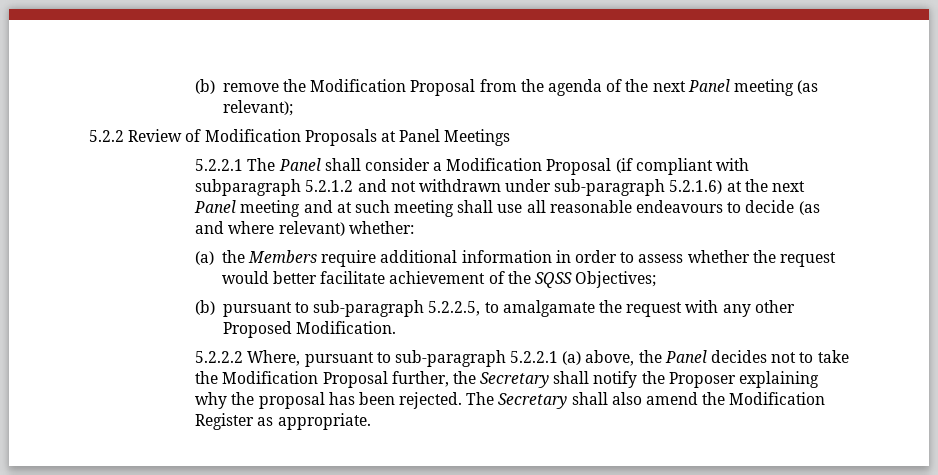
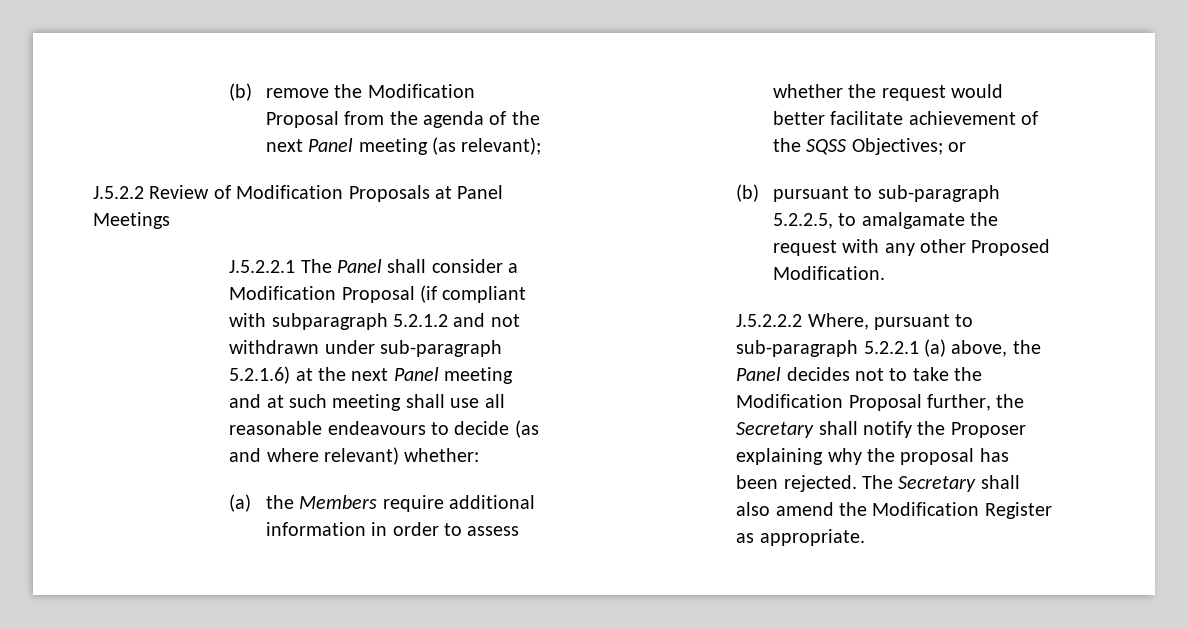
- 5.2.2 Review of Modification Proposals at Panel Meetings
+ J.5.2.2 Review of Modification Proposals at Panel Meetings
- 5.2.2.1 The Panel shall consider a Modification Proposal (if compliant with subparagraph 5.2.1.2 and not withdrawn under sub-paragraph 5.2.1.6) at the next Panel meeting and at such meeting shall use all reasonable endeavours to decide (as and where relevant) whether:
+ J.5.2.2.1 The Panel shall consider a Modification Proposal (if compliant with subparagraph 5.2.1.2 and not withdrawn under sub-paragraph 5.2.1.6) at the next Panel meeting and at such meeting shall use all reasonable endeavours to decide (as and where relevant) whether:
- (a) the Members require additional information in order to assess whether the request would better facilitate achievement of the SQSS Objectives;
+ (a) the Members require additional information in order to assess whether the request would better facilitate achievement of the SQSS Objectives; or
- 5.2.2.2 Where, pursuant to sub-paragraph 5.2.2.1 (a) above, the Panel decides not to take the Modification Proposal further, the Secretary shall notify the Proposer explaining why the proposal has been rejected.
+ J.5.2.2.2 Where, pursuant to sub-paragraph 5.2.2.1 (a) above, the Panel decides not to take the Modification Proposal further, the Secretary shall notify the Proposer explaining why the proposal has been rejected.

